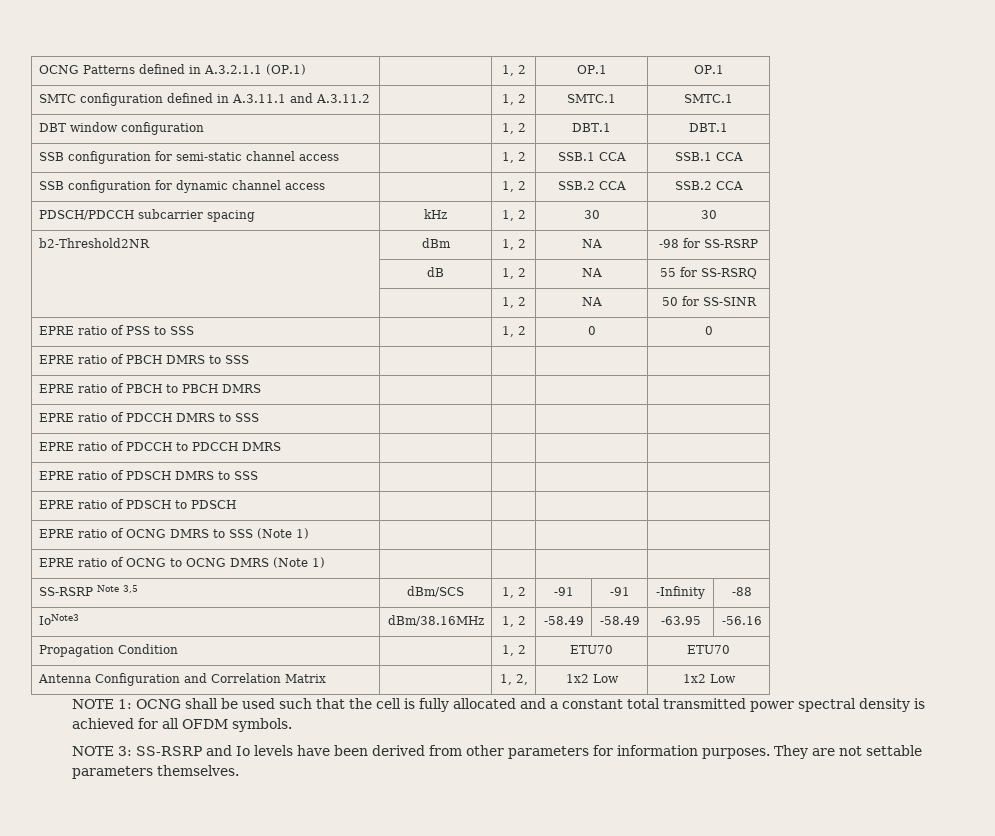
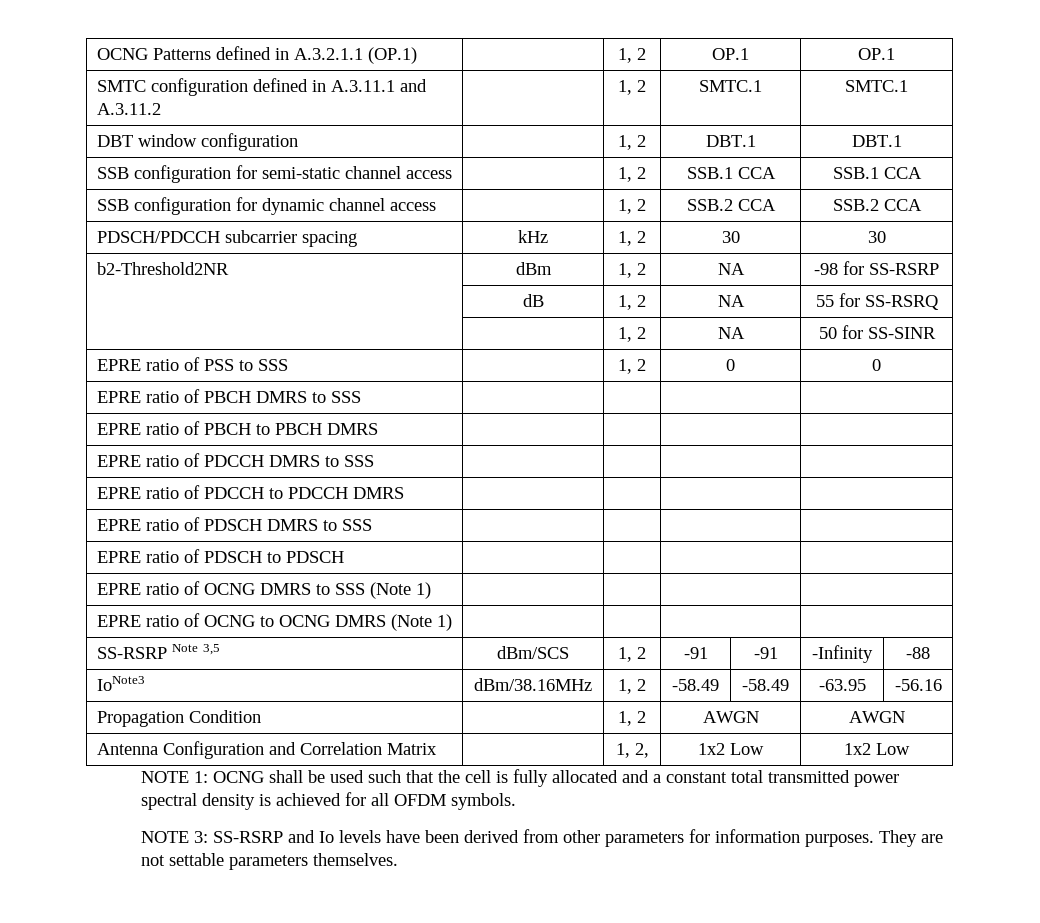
- Propagation Condition | | 1, 2 | ETU70 | ETU70
+ Propagation Condition | | 1, 2 | AWGN | AWGN

